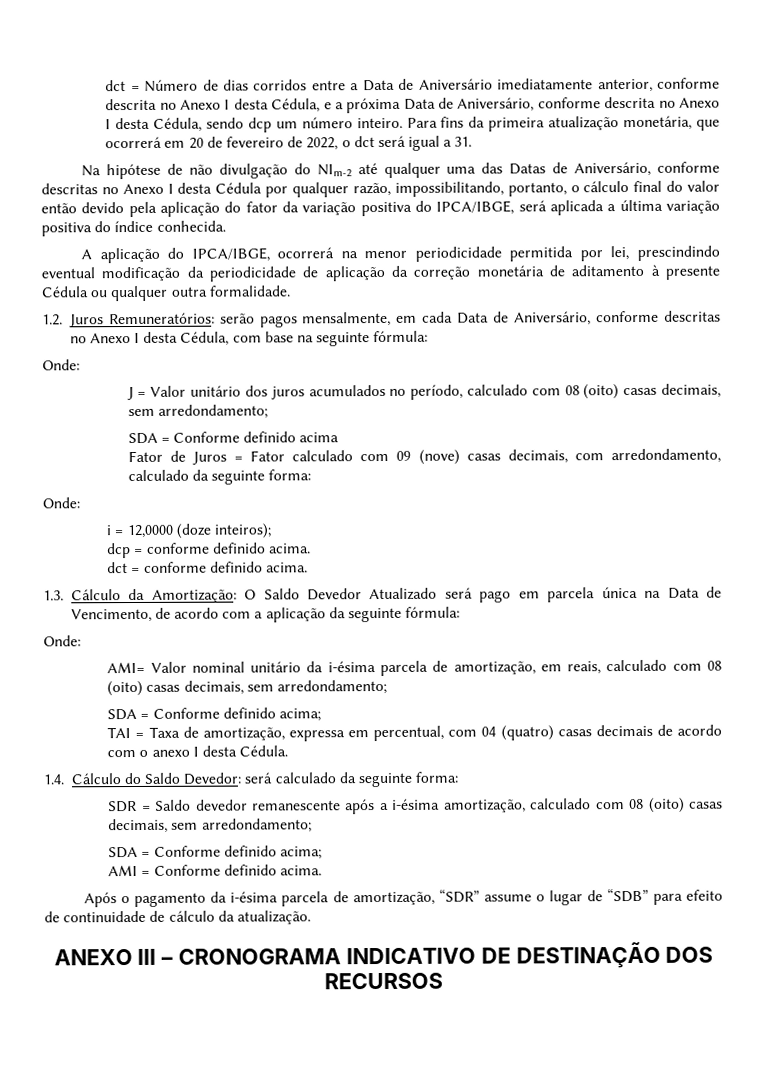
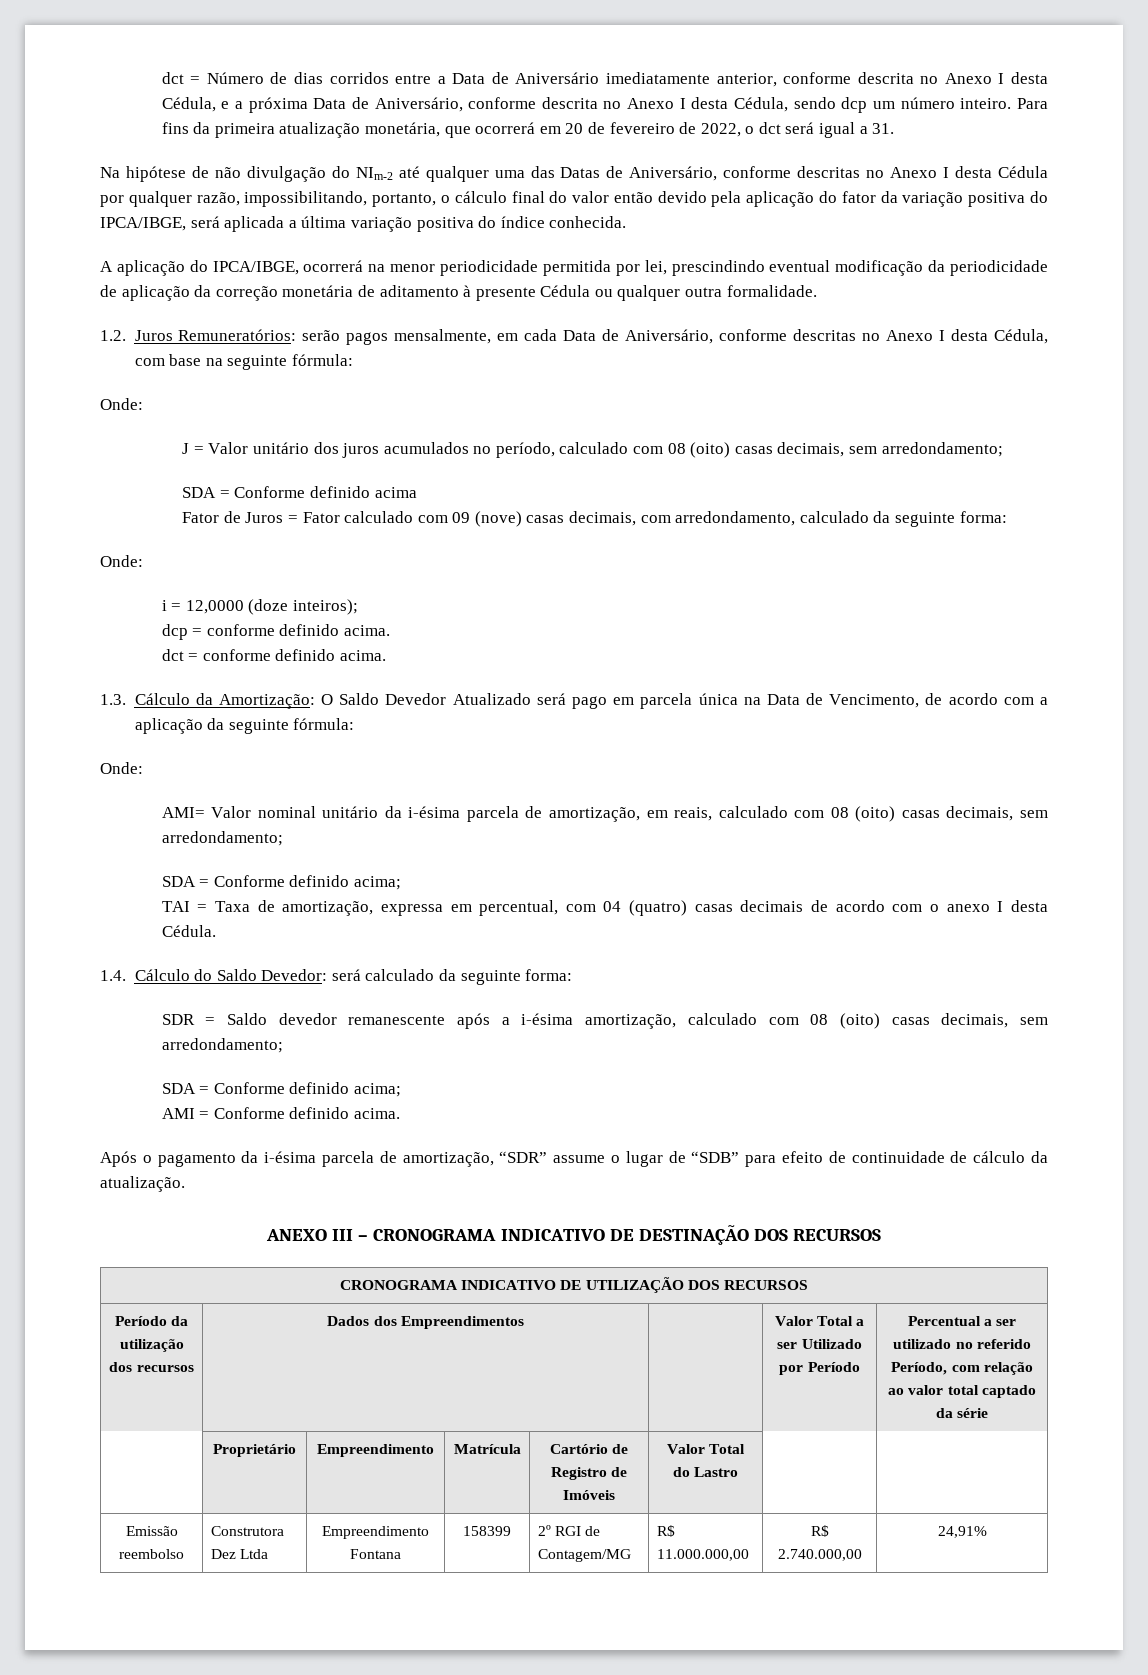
+ CRONOGRAMA INDICATIVO DE UTILIZAÇÃO DOS RECURSOS
+ Período da utilização dos recursos | Dados dos Empreendimentos | | Valor Total a ser Utilizado por Período | Percentual a ser utilizado no referido Período, com relação ao valor total captado da série
+ | Proprietário | Empreendimento | Matrícula | Cartório de Registro de Imóveis | Valor Total do Lastro | |
+ Emissão reembolso | Construtora Dez Ltda | Empreendimento Fontana | 158399 | 2º RGI de Contagem/MG | R$ 11.000.000,00 | R$ 2.740.000,00 | 24,91%

